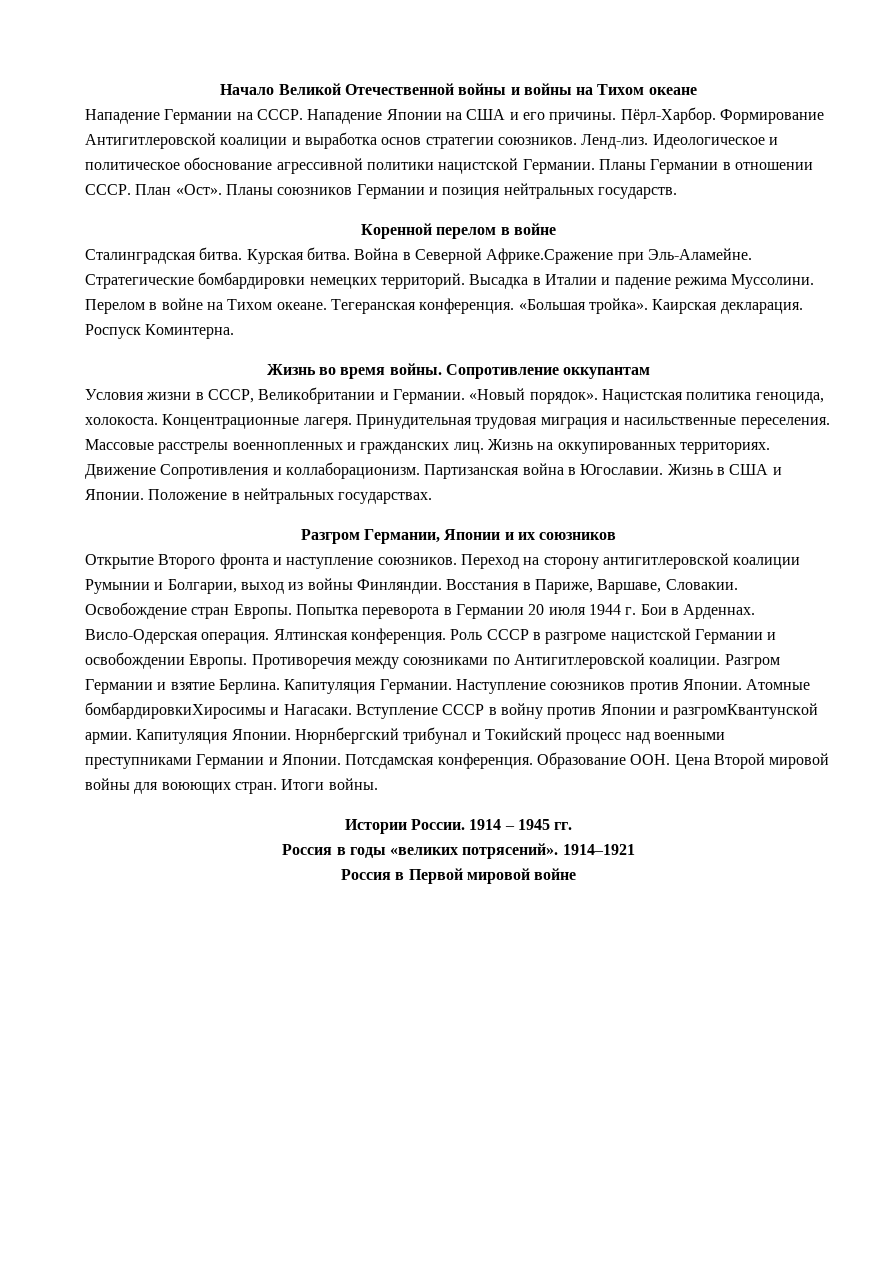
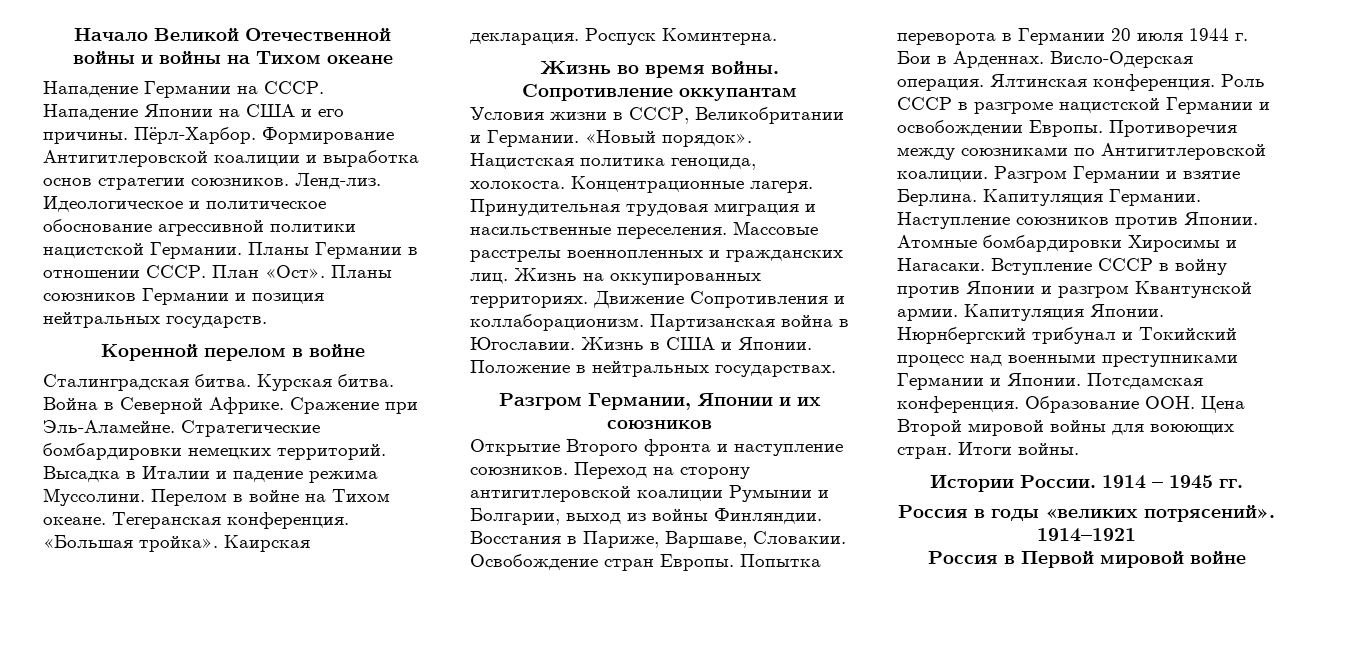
- Война в Северной Африке.Сражение при Эль-Аламейне.
+ Война в Северной Африке. Сражение при Эль-Аламейне.
- Атомные бомбардировкиХиросимы и Нагасаки.
+ Атомные бомбардировки Хиросимы и Нагасаки.
- Вступление СССР в войну против Японии и разгромКвантунской армии.
+ Вступление СССР в войну против Японии и разгром Квантунской армии.

